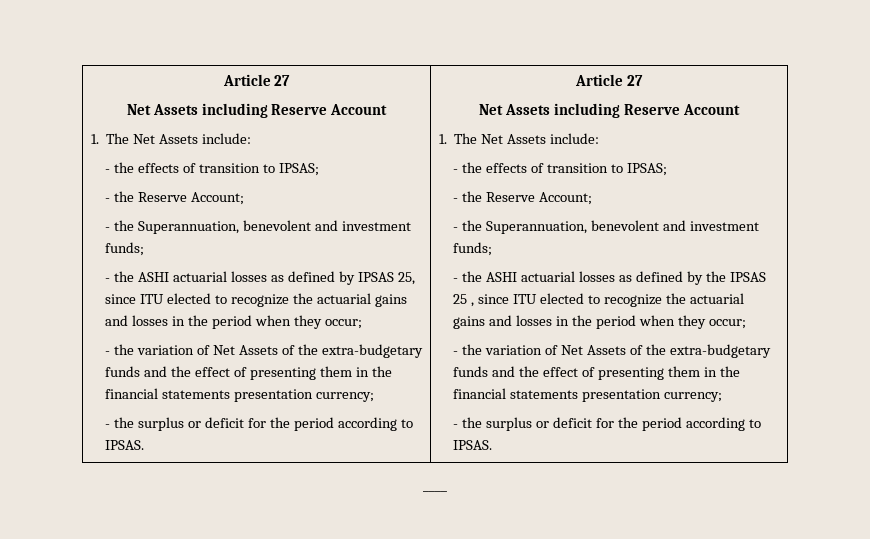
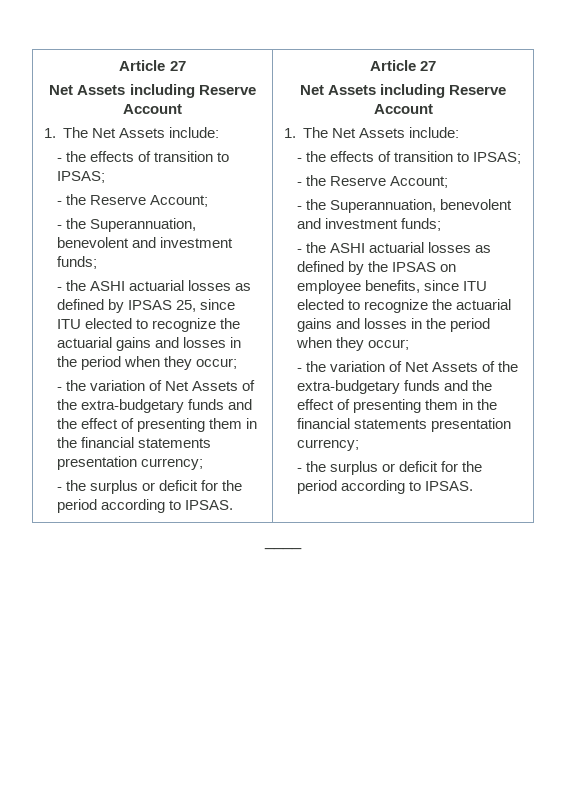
- - the ASHI actuarial losses as defined by the IPSAS 25 , since ITU elected to recognize the actuarial gains and losses in the period when they occur;
+ - the ASHI actuarial losses as defined by the IPSAS on employee benefits, since ITU elected to recognize the actuarial gains and losses in the period when they occur;

